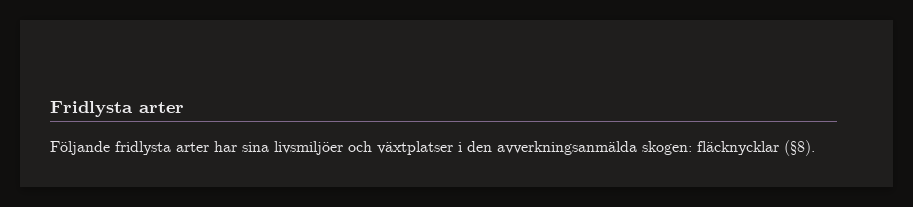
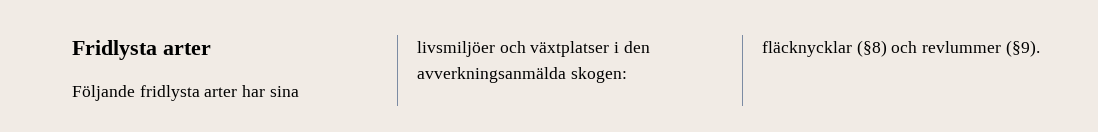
- Följande fridlysta arter har sina livsmiljöer och växtplatser i den avverkningsanmälda skogen: fläcknycklar (§8).
+ Följande fridlysta arter har sina livsmiljöer och växtplatser i den avverkningsanmälda skogen: fläcknycklar (§8) och revlummer (§9).

